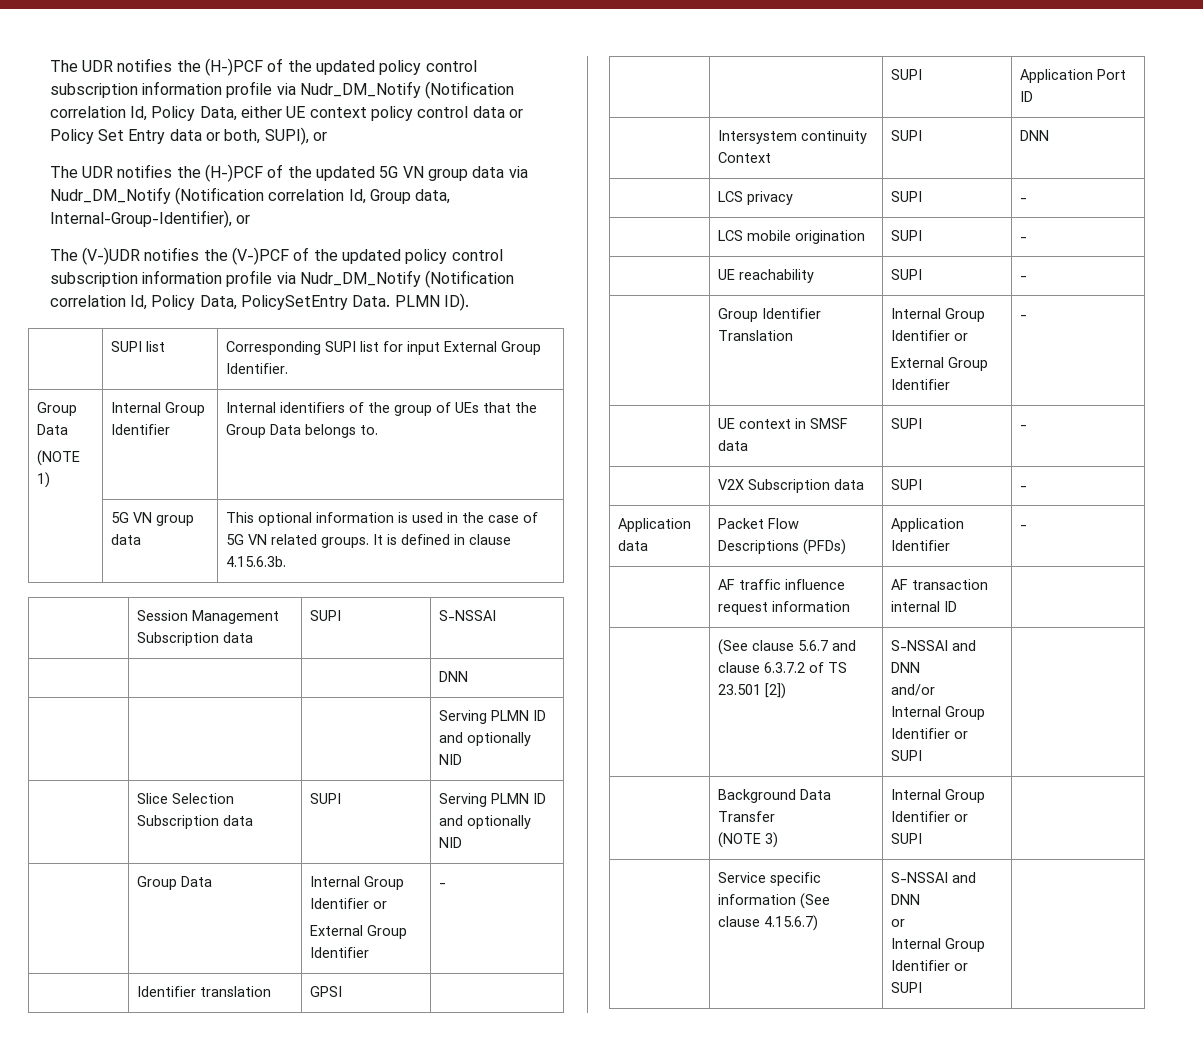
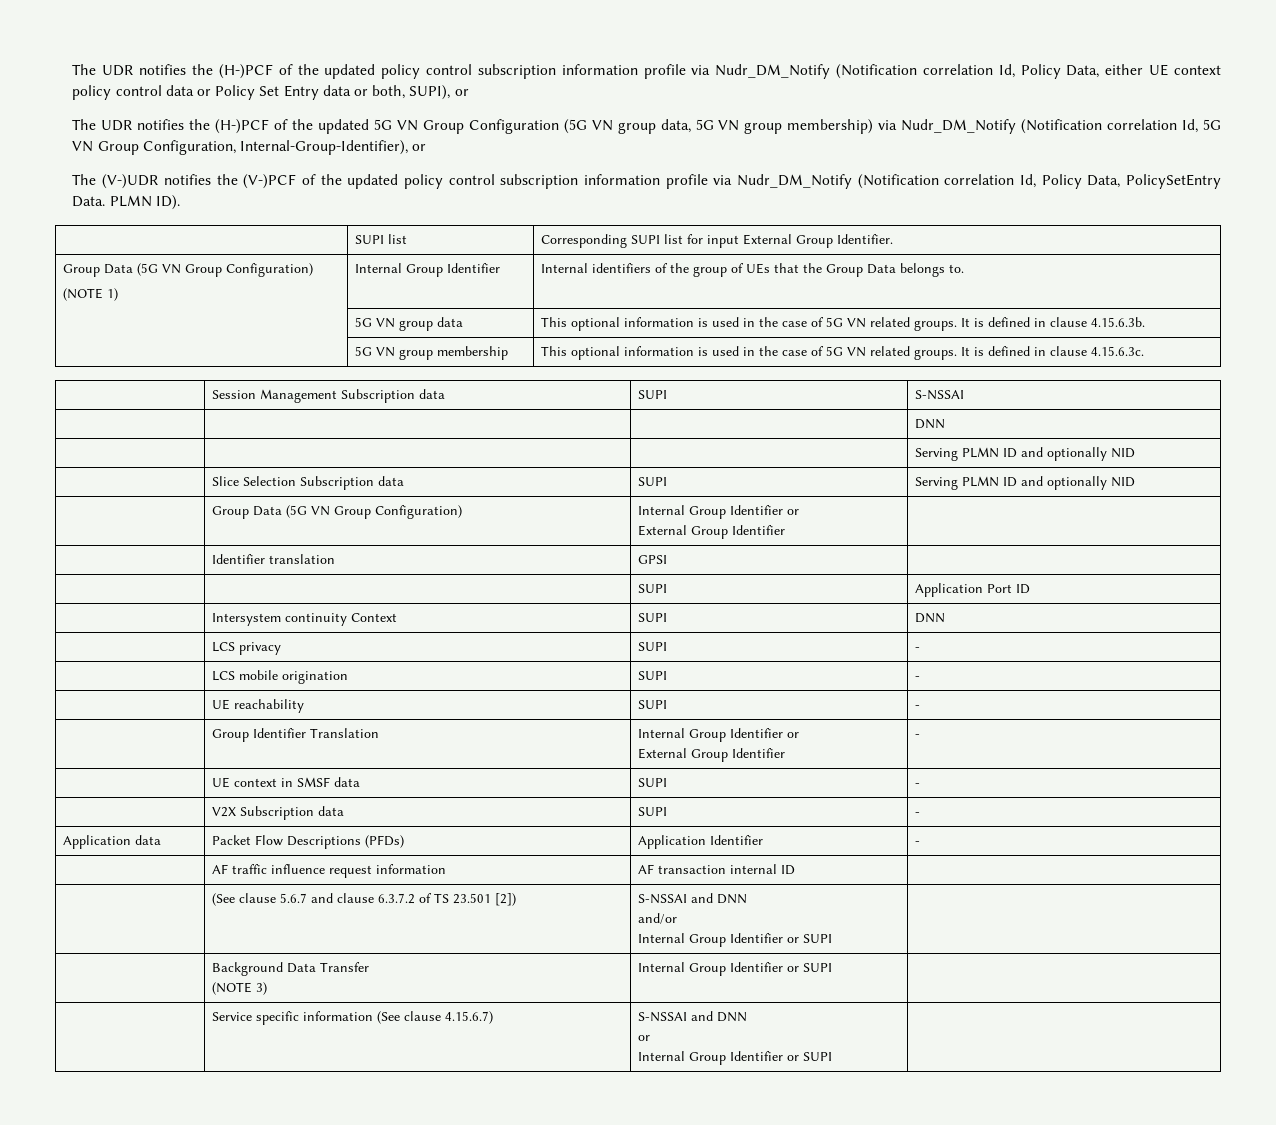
- The UDR notifies the (H-)PCF of the updated 5G VN group data via Nudr_DM_Notify (Notification correlation Id, Group data, Internal-Group-Identifier), or
+ The UDR notifies the (H-)PCF of the updated 5G VN Group Configuration (5G VN group data, 5G VN group membership) via Nudr_DM_Notify (Notification correlation Id, 5G VN Group Configuration, Internal-Group-Identifier), or
  | SUPI list | Corresponding SUPI list for input External Group Identifier.
- Group Data
+ Group Data (5G VN Group Configuration)
+ | 5G VN group membership | This optional information is used in the case of 5G VN related groups. It is defined in clause 4.15.6.3c.
- | Group Data | Internal Group Identifier or
- External Group Identifier | -
+ | Group Data (5G VN Group Configuration) | Internal Group Identifier or
+ External Group Identifier |

